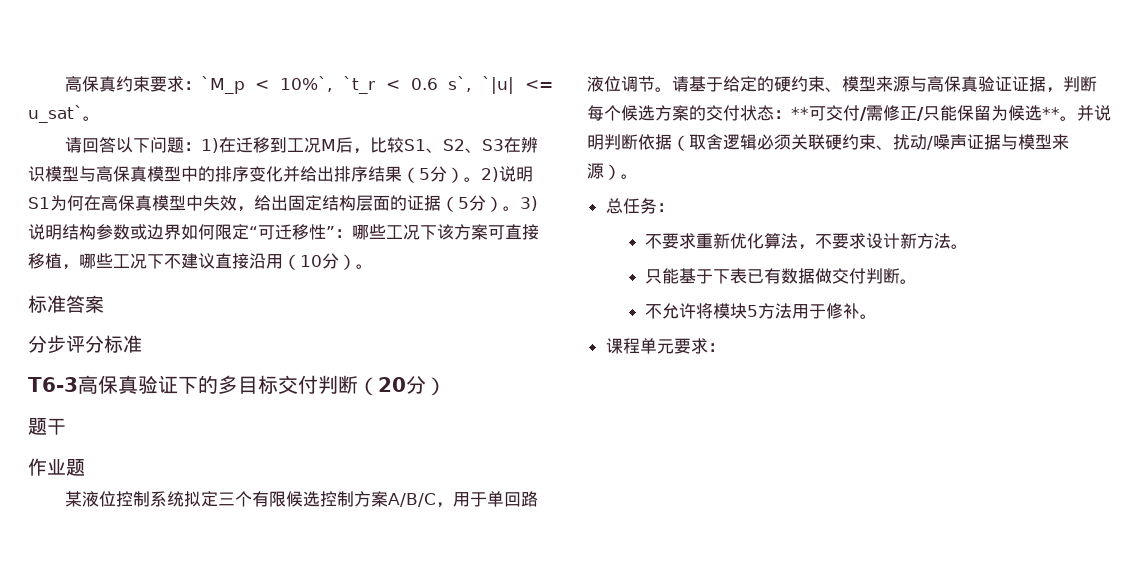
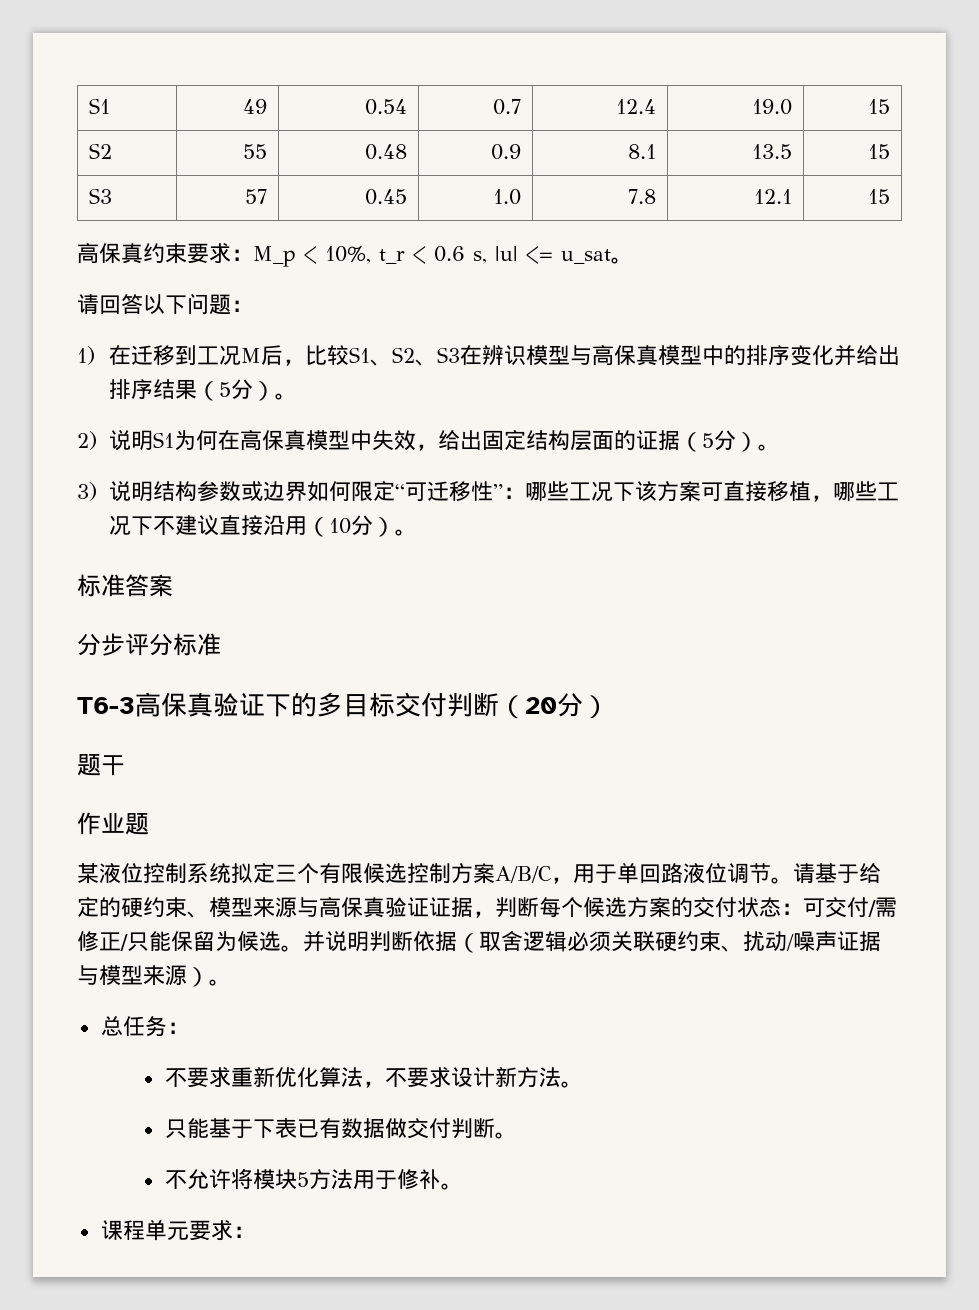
- 高保真约束要求：`M_p < 10%`, `t_r < 0.6 s`, `|u| <= u_sat`。
+ S1 | 49 | 0.54 | 0.7 | 12.4 | 19.0 | 15
+ S2 | 55 | 0.48 | 0.9 | 8.1 | 13.5 | 15
+ S3 | 57 | 0.45 | 1.0 | 7.8 | 12.1 | 15
+ 高保真约束要求：M_p < 10%, t_r < 0.6 s, |u| <= u_sat。
- 请回答以下问题：1)在迁移到工况M后，比较S1、S2、S3在辨识模型与高保真模型中的排序变化并给出排序结果（5分）。2)说明S1为何在高保真模型中失效，给出固定结构层面的证据（5分）。3)说明结构参数或边界如何限定“可迁移性”：
+ 请回答以下问题：
+ 1)在迁移到工况M后，比较S1、S2、S3在辨识模型与高保真模型中的排序变化并给出排序结果（5分）。
+ 2)说明S1为何在高保真模型中失效，给出固定结构层面的证据（5分）。
+ 3)说明结构参数或边界如何限定“可迁移性”：
- 请基于给定的硬约束、模型来源与高保真验证证据，判断每个候选方案的交付状态：**可交付/需修正/只能保留为候选**。
+ 请基于给定的硬约束、模型来源与高保真验证证据，判断每个候选方案的交付状态：可交付/需修正/只能保留为候选。

